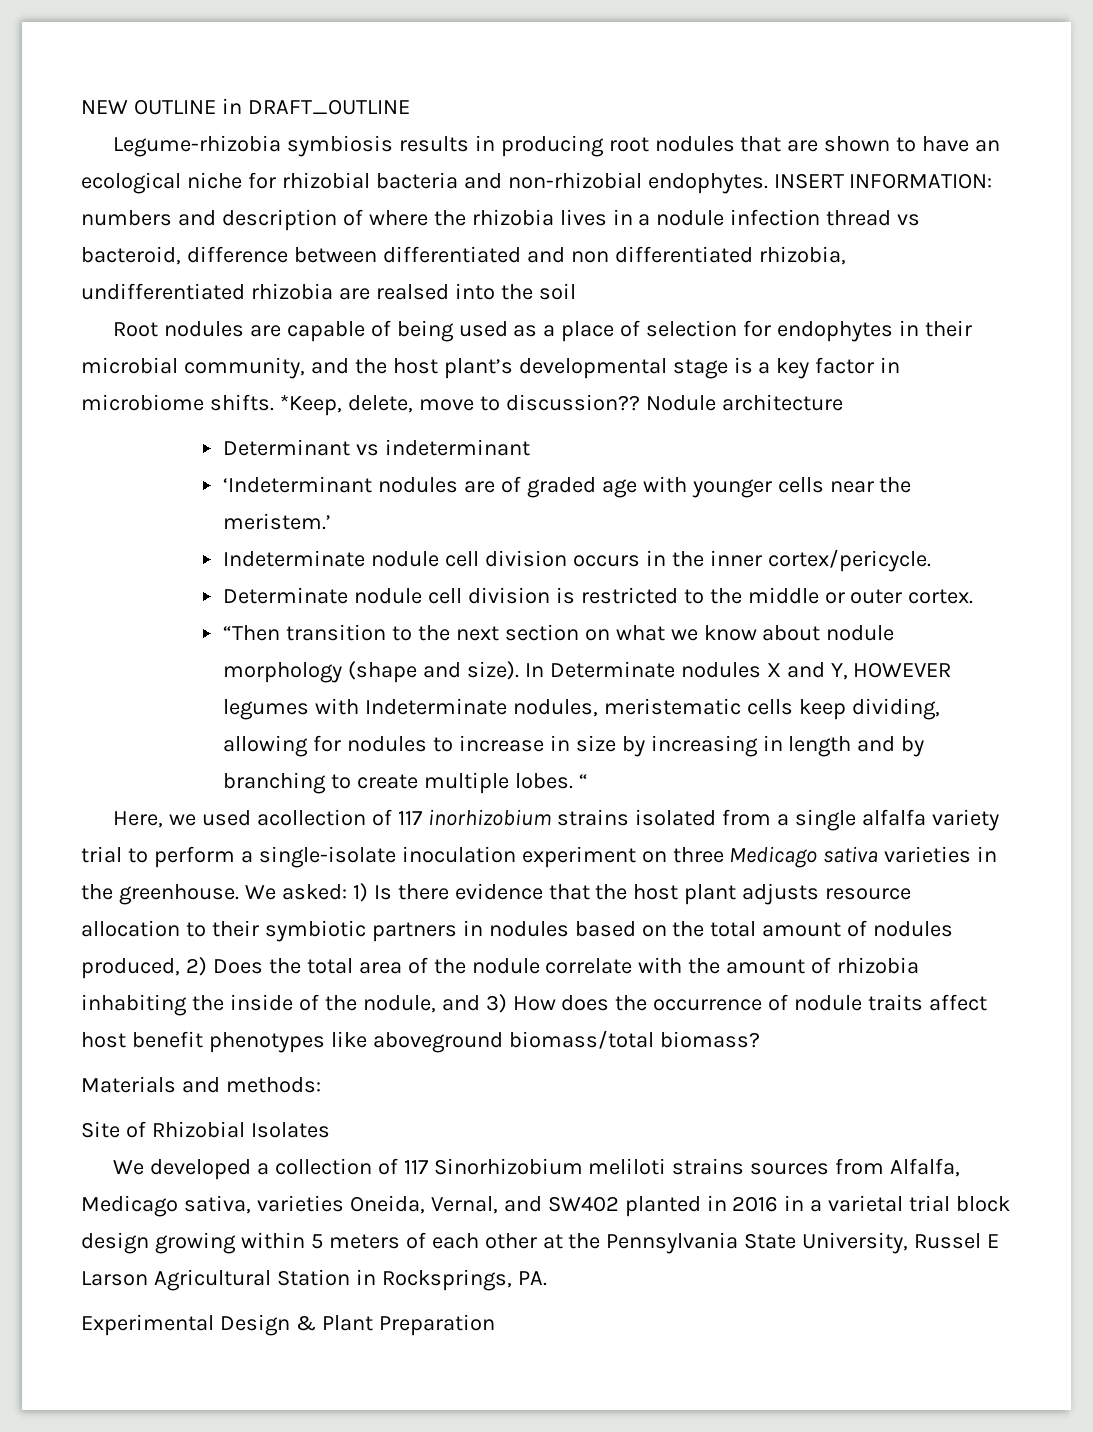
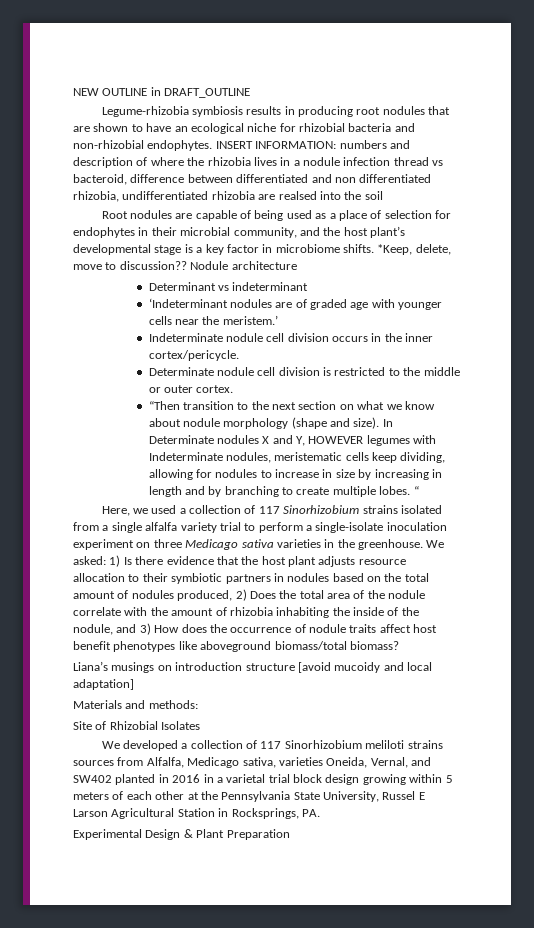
- Here, we used acollection of 117 inorhizobium strains isolated from a single alfalfa variety trial to perform a single-isolate inoculation experiment on three Medicago sativa varieties in the greenhouse.
+ Here, we used a collection of 117 Sinorhizobium strains isolated from a single alfalfa variety trial to perform a single-isolate inoculation experiment on three Medicago sativa varieties in the greenhouse.
+ Liana’s musings on introduction structure [avoid mucoidy and local adaptation]

